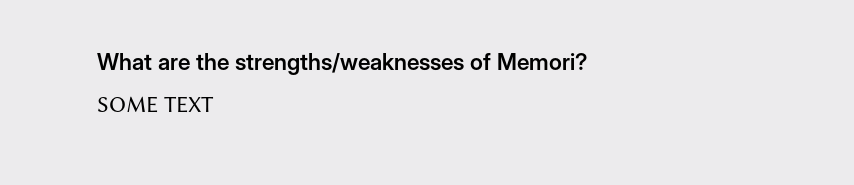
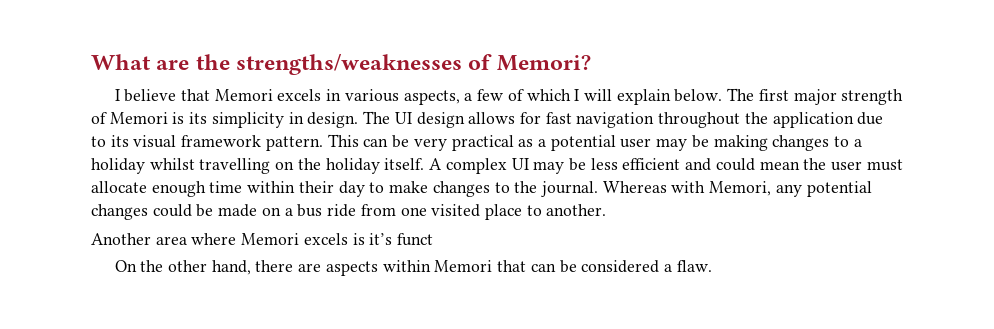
- SOME TEXT
+ I believe that Memori excels in various aspects, a few of which I will explain below. The first major strength of Memori is its simplicity in design. The UI design allows for fast navigation throughout the application due to its visual framework pattern. This can be very practical as a potential user may be making changes to a holiday whilst travelling on the holiday itself. A complex UI may be less efficient and could mean the user must allocate enough time within their day to make changes to the journal. Whereas with Memori, any potential changes could be made on a bus ride from one visited place to another.
+ Another area where Memori excels is it’s funct
+ On the other hand, there are aspects within Memori that can be considered a flaw.

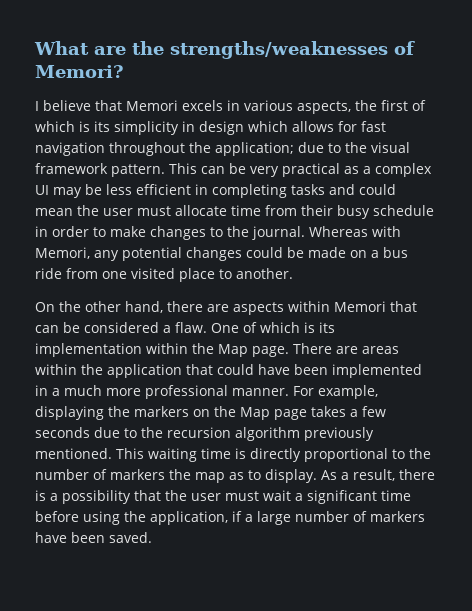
- I believe that Memori excels in various aspects, a few of which I will explain below. The first major strength of Memori is its simplicity in design. The UI design allows for fast navigation throughout the application due to its visual framework pattern.
+ I believe that Memori excels in various aspects, the first of which is its simplicity in design which allows for fast navigation throughout the application; due to the visual framework pattern.
- This can be very practical as a potential user may be making changes to a holiday whilst travelling on the holiday itself. A complex UI may be less efficient and could mean the user must allocate enough time within their day to make changes to the journal.
+ This can be very practical as a complex UI may be less efficient in completing tasks and could mean the user must allocate time from their busy schedule in order to make changes to the journal.
- Another area where Memori excels is it’s funct
+ One of which is its implementation within the Map page. There are areas within the application that could have been implemented in a much more professional manner. For example, displaying the markers on the Map page takes a few seconds due to the recursion algorithm previously mentioned. This waiting time is directly proportional to the number of markers the map as to display. As a result, there is a possibility that the user must wait a significant time before using the application, if a large number of markers have been saved.

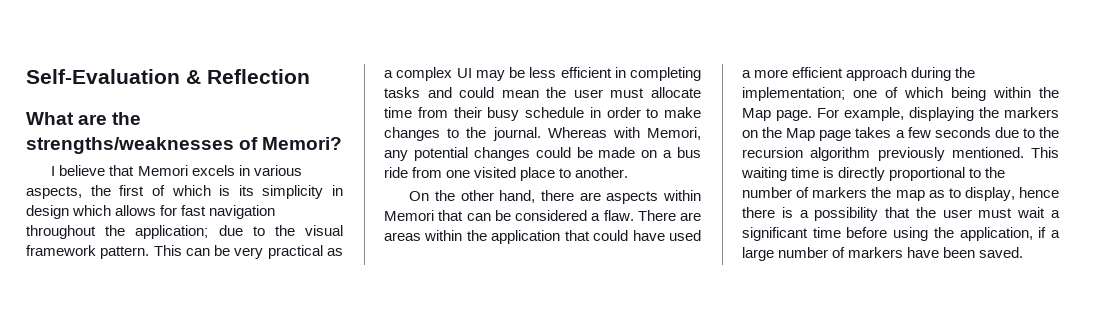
+ Self-Evaluation & Reflection
- One of which is its implementation within the Map page.
- There are areas within the application that could have been implemented in a much more professional manner.
+ There are areas within the application that could have used a more efficient approach during the implementation; one of which being within the Map page.
- This waiting time is directly proportional to the number of markers the map as to display. As a result, there is a possibility that the user must wait a significant time before using the application, if a large number of markers have been saved.
+ This waiting time is directly proportional to the number of markers the map as to display, hence there is a possibility that the user must wait a significant time before using the application, if a large number of markers have been saved.

